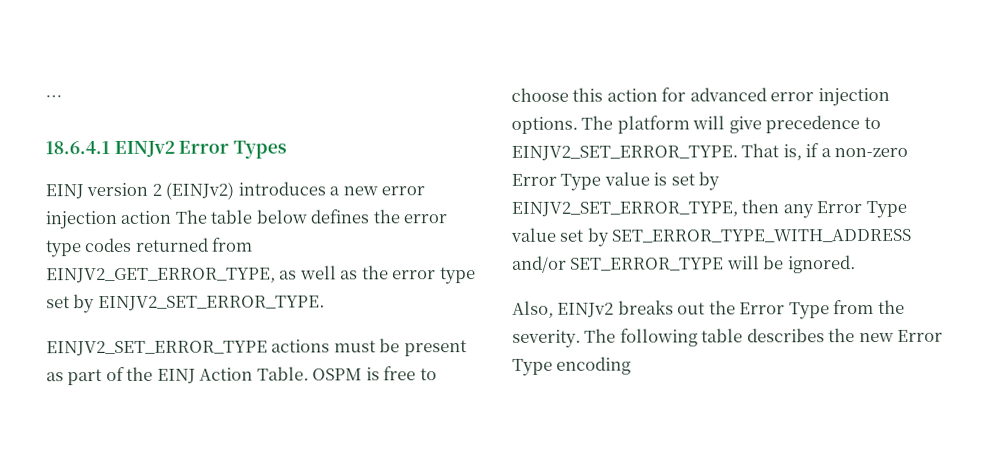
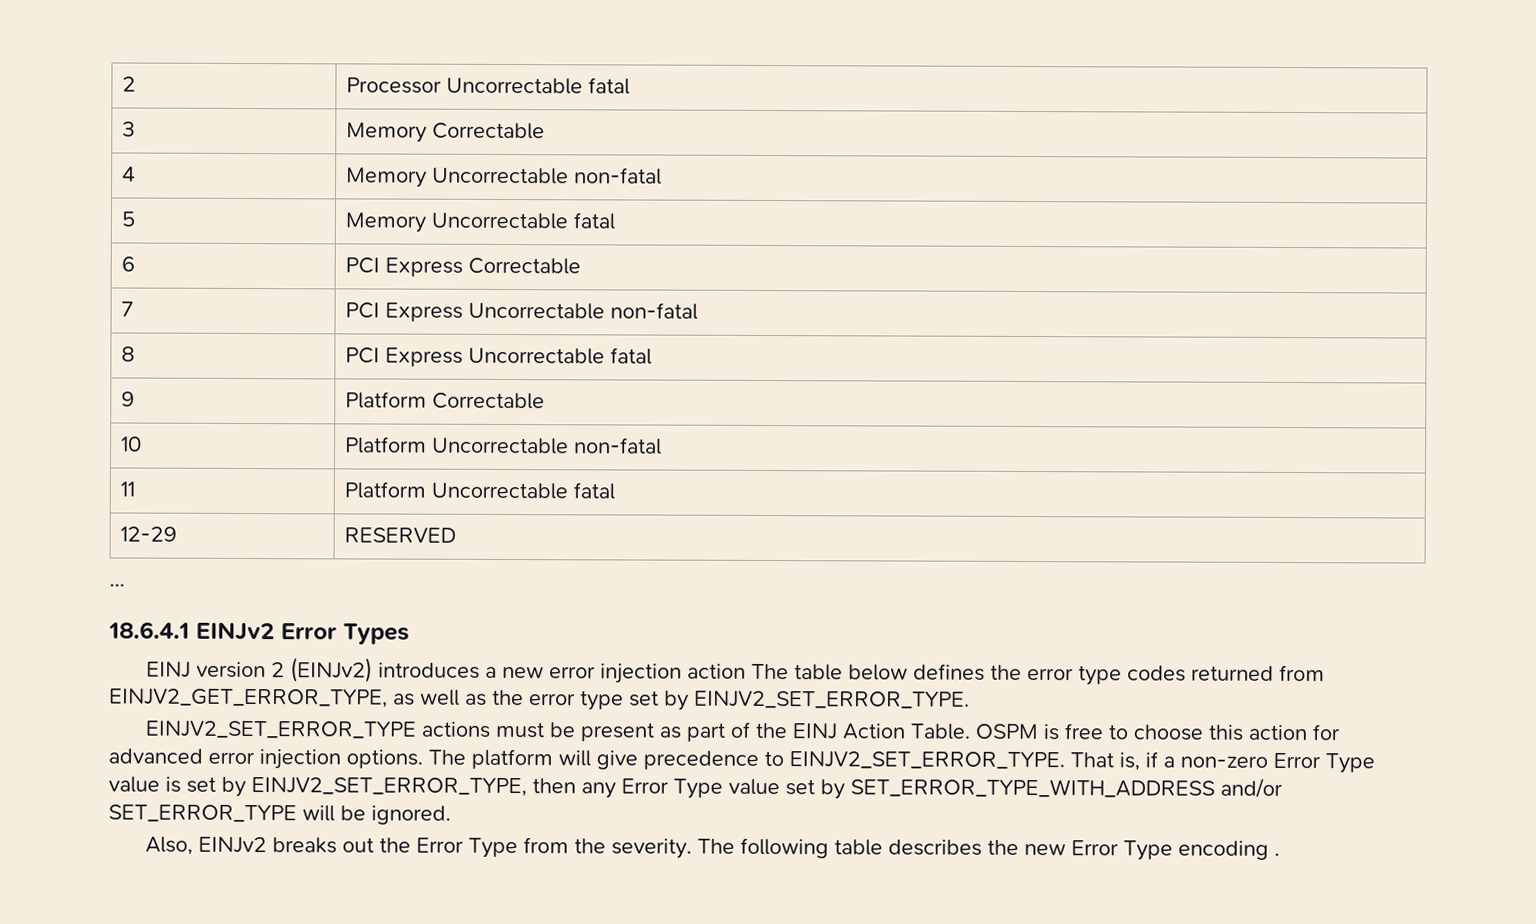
+ 2 | Processor Uncorrectable fatal
+ 3 | Memory Correctable
+ 4 | Memory Uncorrectable non-fatal
+ 5 | Memory Uncorrectable fatal
+ 6 | PCI Express Correctable
+ 7 | PCI Express Uncorrectable non-fatal
+ 8 | PCI Express Uncorrectable fatal
+ 9 | Platform Correctable
+ 10 | Platform Uncorrectable non-fatal
+ 11 | Platform Uncorrectable fatal
+ 12-29 | RESERVED
- The following table describes the new Error Type encoding
+ The following table describes the new Error Type encoding .

